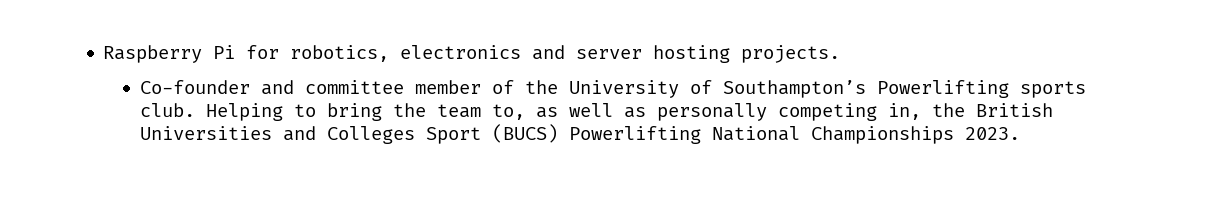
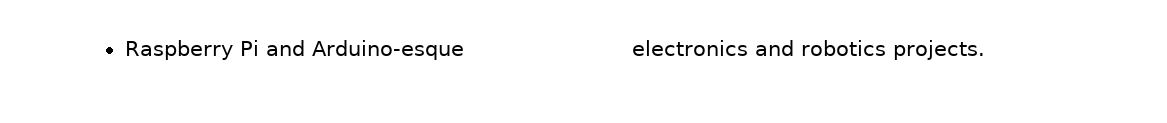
- Raspberry Pi for robotics, electronics and server hosting projects.
- Co-founder and committee member of the University of Southampton’s Powerlifting sports club. Helping to bring the team to, as well as personally competing in, the British Universities and Colleges Sport (BUCS) Powerlifting National Championships 2023.
+ Raspberry Pi and Arduino-esque electronics and robotics projects.

